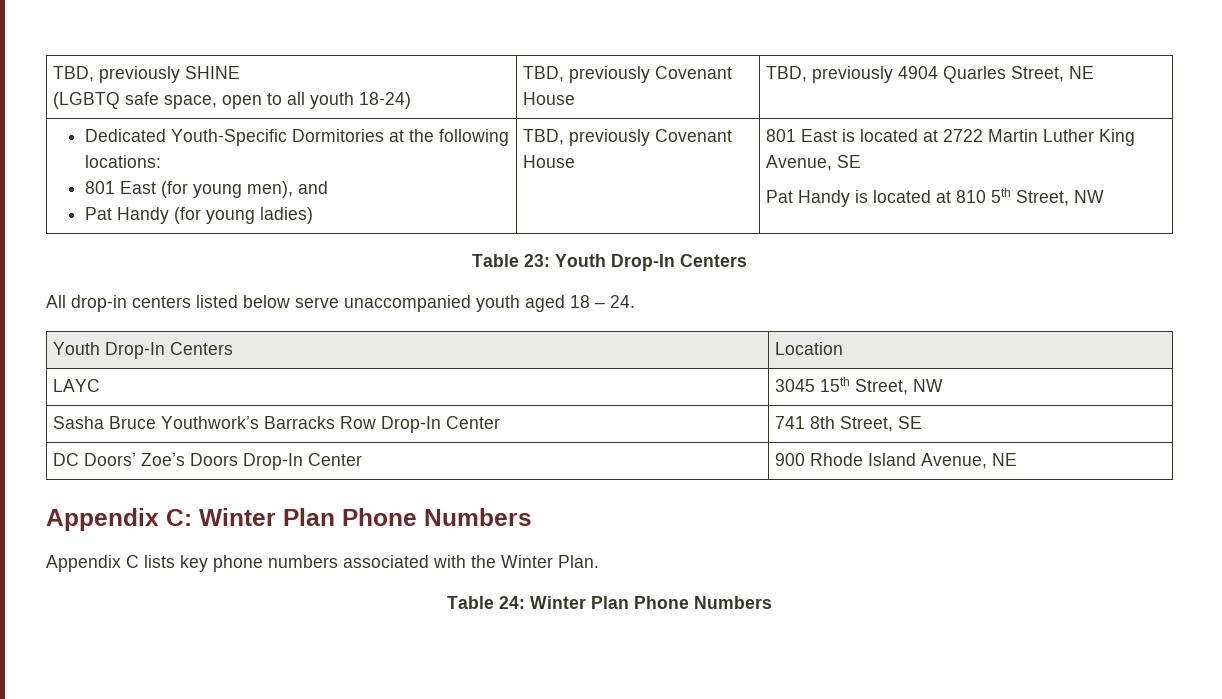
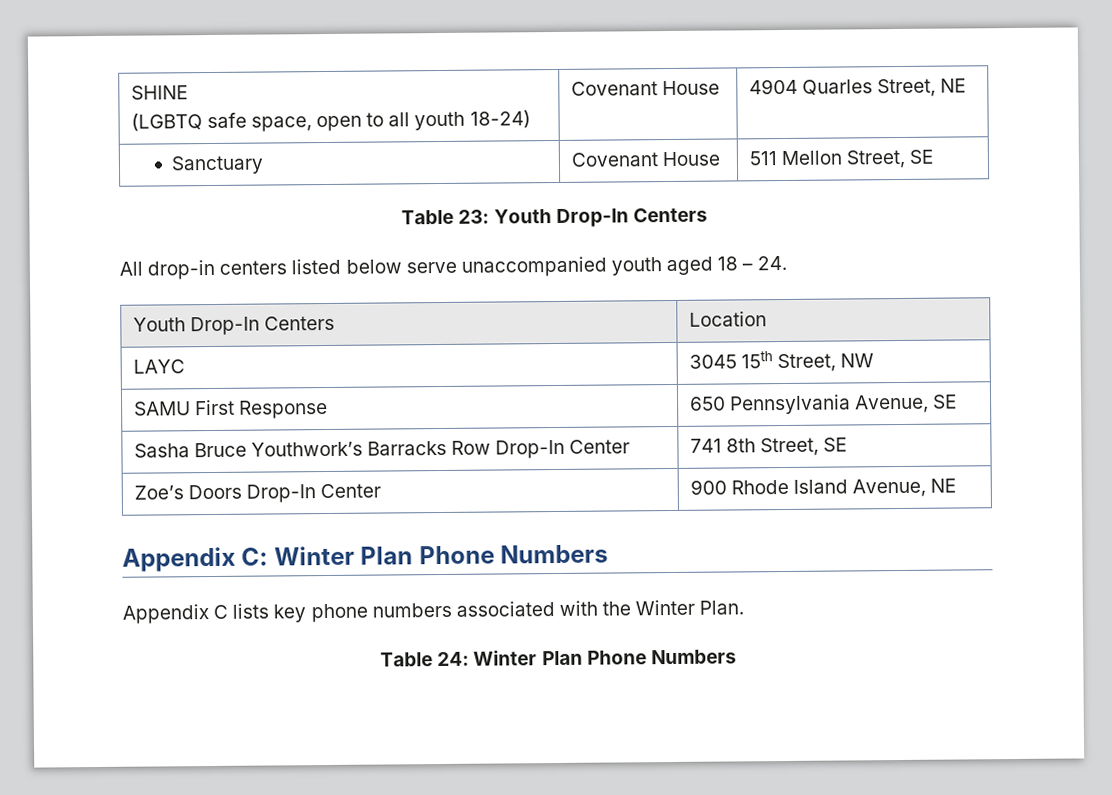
- TBD, previously SHINE
- (LGBTQ safe space, open to all youth 18-24) | TBD, previously Covenant House | TBD, previously 4904 Quarles Street, NE
+ SHINE
+ (LGBTQ safe space, open to all youth 18-24) | Covenant House | 4904 Quarles Street, NE
- Dedicated Youth-Specific Dormitories at the following locations:
- 801 East (for young men), and
- Pat Handy (for young ladies) | TBD, previously Covenant House | 801 East is located at 2722 Martin Luther King Avenue, SE
- Pat Handy is located at 810 5th Street, NW
+ Sanctuary | Covenant House | 511 Mellon Street, SE
+ SAMU First Response | 650 Pennsylvania Avenue, SE
- DC Doors’ Zoe’s Doors Drop-In Center | 900 Rhode Island Avenue, NE
+ Zoe’s Doors Drop-In Center | 900 Rhode Island Avenue, NE

